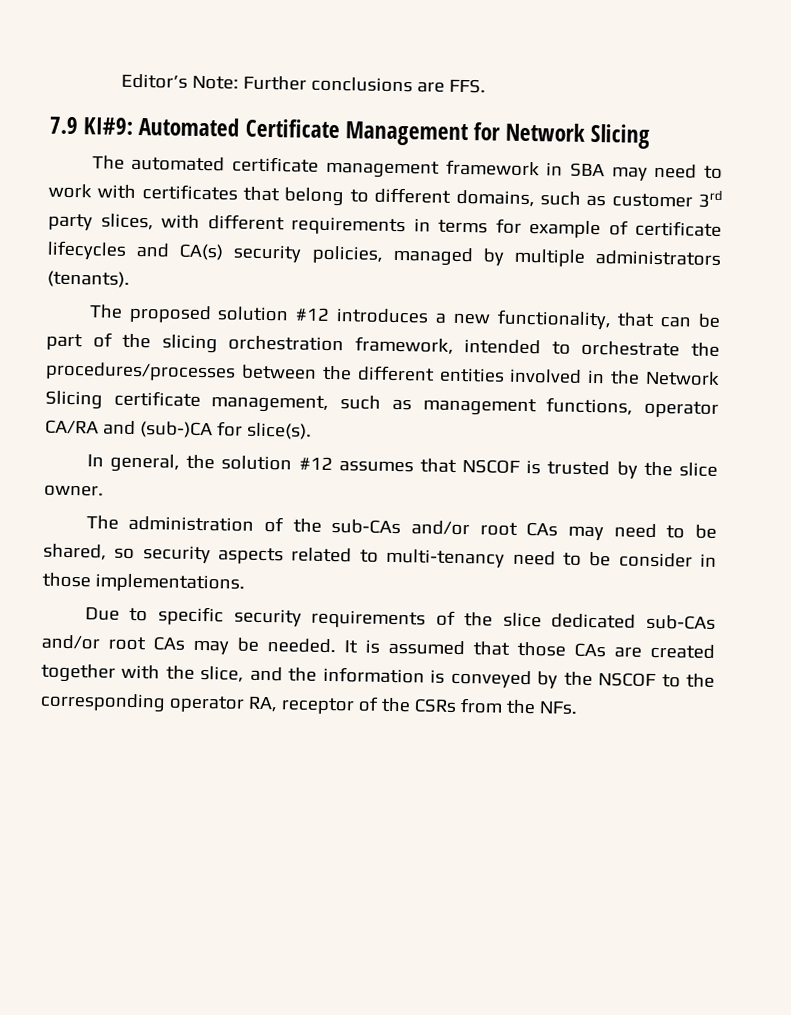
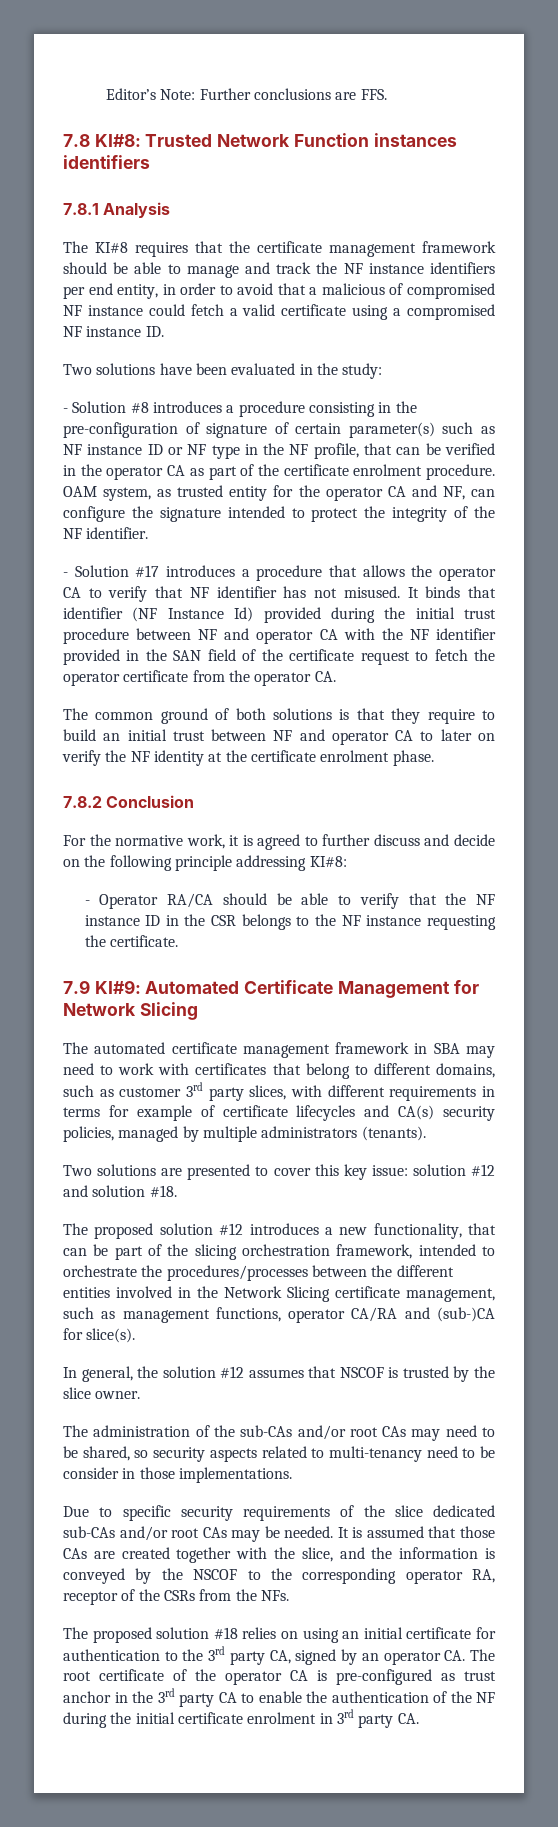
+ 7.8 KI#8: Trusted Network Function instances identifiers
+ 7.8.1 Analysis
+ The KI#8 requires that the certificate management framework should be able to manage and track the NF instance identifiers per end entity, in order to avoid that a malicious of compromised NF instance could fetch a valid certificate using a compromised NF instance ID.
+ Two solutions have been evaluated in the study:
+ - Solution #8 introduces a procedure consisting in the pre-configuration of signature of certain parameter(s) such as NF instance ID or NF type in the NF profile, that can be verified in the operator CA as part of the certificate enrolment procedure. OAM system, as trusted entity for the operator CA and NF, can configure the signature intended to protect the integrity of the NF identifier.
+ - Solution #17 introduces a procedure that allows the operator CA to verify that NF identifier has not misused. It binds that identifier (NF Instance Id) provided during the initial trust procedure between NF and operator CA with the NF identifier provided in the SAN field of the certificate request to fetch the operator certificate from the operator CA.
+ The common ground of both solutions is that they require to build an initial trust between NF and operator CA to later on verify the NF identity at the certificate enrolment phase.
+ 7.8.2 Conclusion
+ For the normative work, it is agreed to further discuss and decide on the following principle addressing KI#8:
+ - Operator RA/CA should be able to verify that the NF instance ID in the CSR belongs to the NF instance requesting the certificate.
+ Two solutions are presented to cover this key issue: solution #12 and solution #18.
+ The proposed solution #18 relies on using an initial certificate for authentication to the 3rd party CA, signed by an operator CA. The root certificate of the operator CA is pre-configured as trust anchor in the 3rd party CA to enable the authentication of the NF during the initial certificate enrolment in 3rd party CA.

